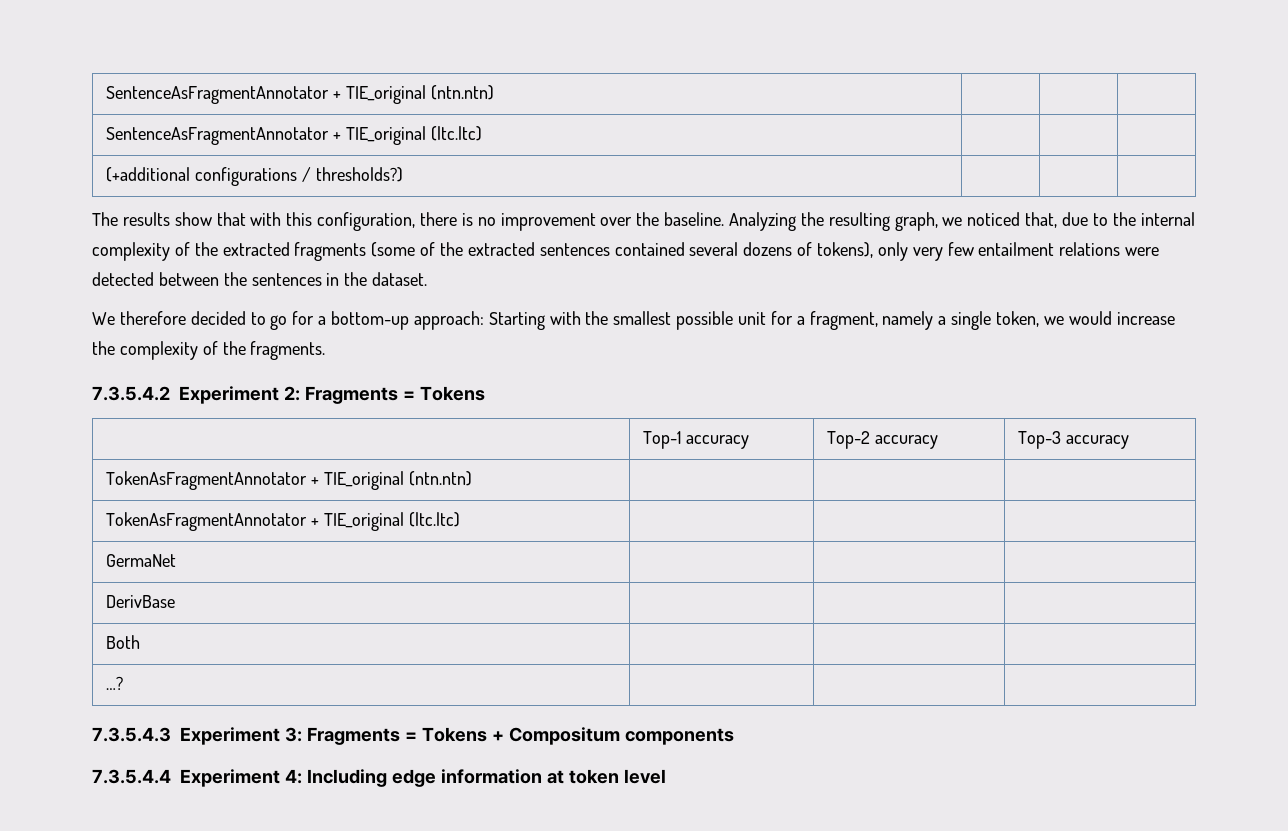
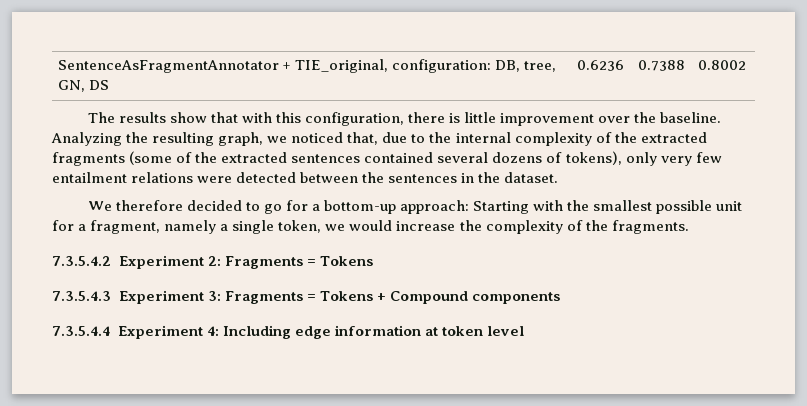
- SentenceAsFragmentAnnotator + TIE_original (ntn.ntn) | | |
- SentenceAsFragmentAnnotator + TIE_original (ltc.ltc) | | |
- (+additional configurations / thresholds?) | | |
+ SentenceAsFragmentAnnotator + TIE_original, configuration: DB, tree, GN, DS | 0.6236 | 0.7388 | 0.8002
- The results show that with this configuration, there is no improvement over the baseline.
+ The results show that with this configuration, there is little improvement over the baseline.
- | Top-1 accuracy | Top-2 accuracy | Top-3 accuracy
- TokenAsFragmentAnnotator + TIE_original (ntn.ntn) | | |
- TokenAsFragmentAnnotator + TIE_original (ltc.ltc) | | |
- GermaNet | | |
- DerivBase | | |
- Both | | |
- …? | | |
- 7.3.5.4.3 Experiment 3: Fragments = Tokens + Compositum components
+ 7.3.5.4.3 Experiment 3: Fragments = Tokens + Compound components

